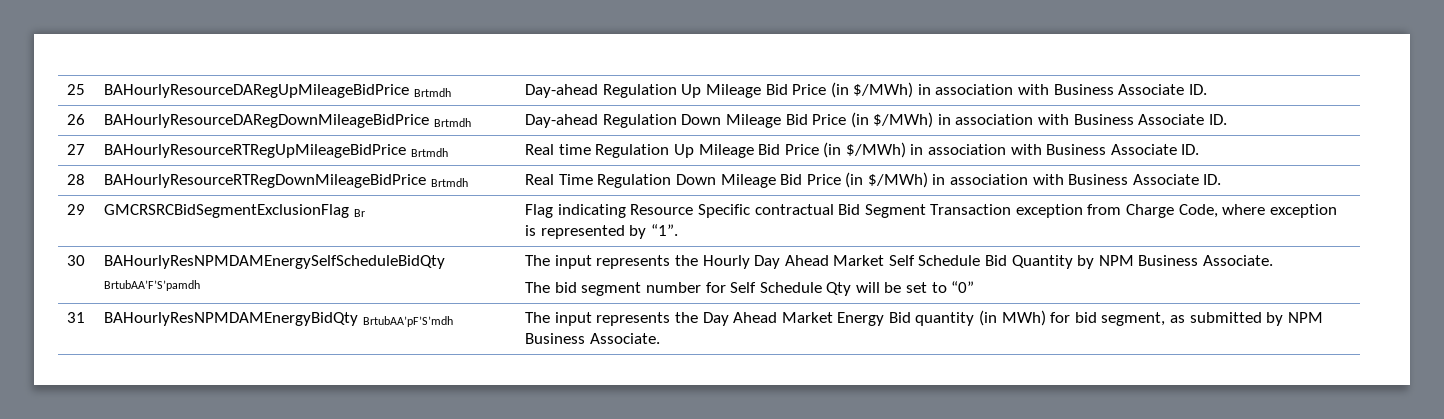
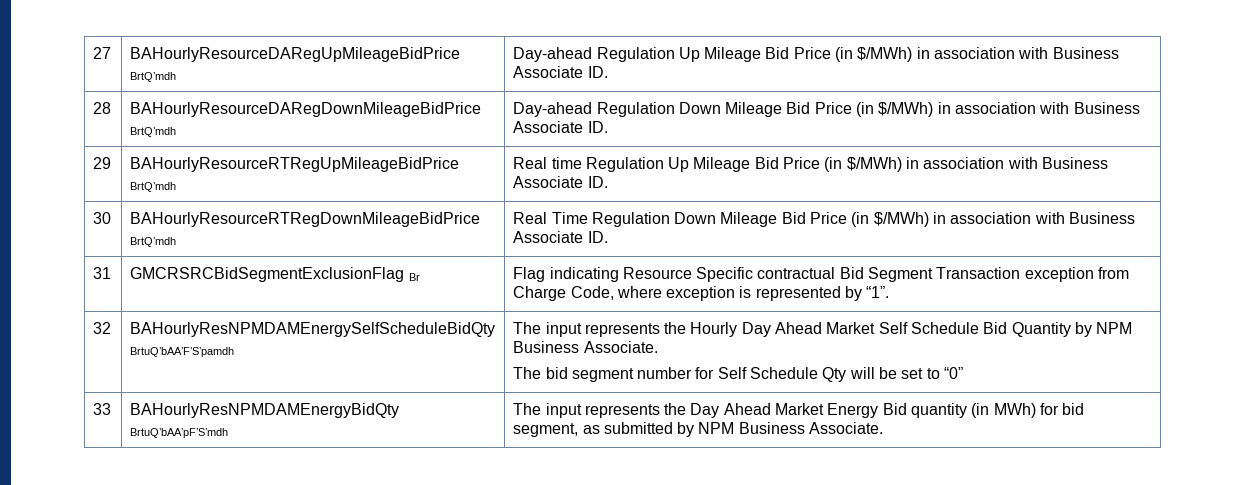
- 25 | BAHourlyResourceDARegUpMileageBidPrice Brtmdh | Day-ahead Regulation Up Mileage Bid Price (in $/MWh) in association with Business Associate ID.
+ 27 | BAHourlyResourceDARegUpMileageBidPrice BrtQ’mdh | Day-ahead Regulation Up Mileage Bid Price (in $/MWh) in association with Business Associate ID.
- 26 | BAHourlyResourceDARegDownMileageBidPrice Brtmdh | Day-ahead Regulation Down Mileage Bid Price (in $/MWh) in association with Business Associate ID.
+ 28 | BAHourlyResourceDARegDownMileageBidPrice BrtQ’mdh | Day-ahead Regulation Down Mileage Bid Price (in $/MWh) in association with Business Associate ID.
- 27 | BAHourlyResourceRTRegUpMileageBidPrice Brtmdh | Real time Regulation Up Mileage Bid Price (in $/MWh) in association with Business Associate ID.
+ 29 | BAHourlyResourceRTRegUpMileageBidPrice BrtQ’mdh | Real time Regulation Up Mileage Bid Price (in $/MWh) in association with Business Associate ID.
- 28 | BAHourlyResourceRTRegDownMileageBidPrice Brtmdh | Real Time Regulation Down Mileage Bid Price (in $/MWh) in association with Business Associate ID.
+ 30 | BAHourlyResourceRTRegDownMileageBidPrice BrtQ’mdh | Real Time Regulation Down Mileage Bid Price (in $/MWh) in association with Business Associate ID.
- 29 | GMCRSRCBidSegmentExclusionFlag Br | Flag indicating Resource Specific contractual Bid Segment Transaction exception from Charge Code, where exception is represented by “1”.
+ 31 | GMCRSRCBidSegmentExclusionFlag Br | Flag indicating Resource Specific contractual Bid Segment Transaction exception from Charge Code, where exception is represented by “1”.
- 30 | BAHourlyResNPMDAMEnergySelfScheduleBidQty BrtubAA’F’S’pamdh | The input represents the Hourly Day Ahead Market Self Schedule Bid Quantity by NPM Business Associate.
+ 32 | BAHourlyResNPMDAMEnergySelfScheduleBidQty BrtuQ’bAA’F’S’pamdh | The input represents the Hourly Day Ahead Market Self Schedule Bid Quantity by NPM Business Associate.
- 31 | BAHourlyResNPMDAMEnergyBidQty BrtubAA’pF’S’mdh | The input represents the Day Ahead Market Energy Bid quantity (in MWh) for bid segment, as submitted by NPM Business Associate.
+ 33 | BAHourlyResNPMDAMEnergyBidQty BrtuQ’bAA’pF’S’mdh | The input represents the Day Ahead Market Energy Bid quantity (in MWh) for bid segment, as submitted by NPM Business Associate.

